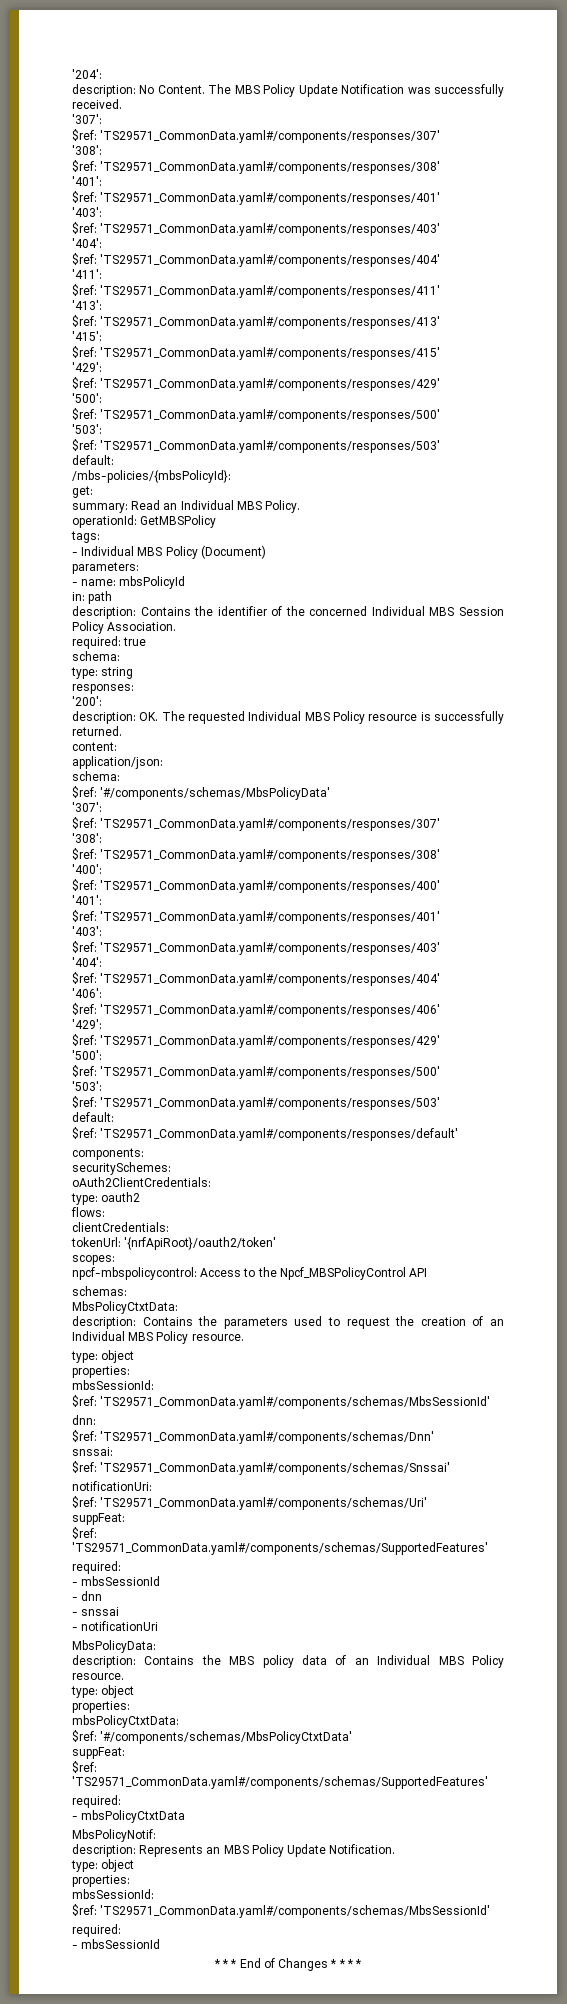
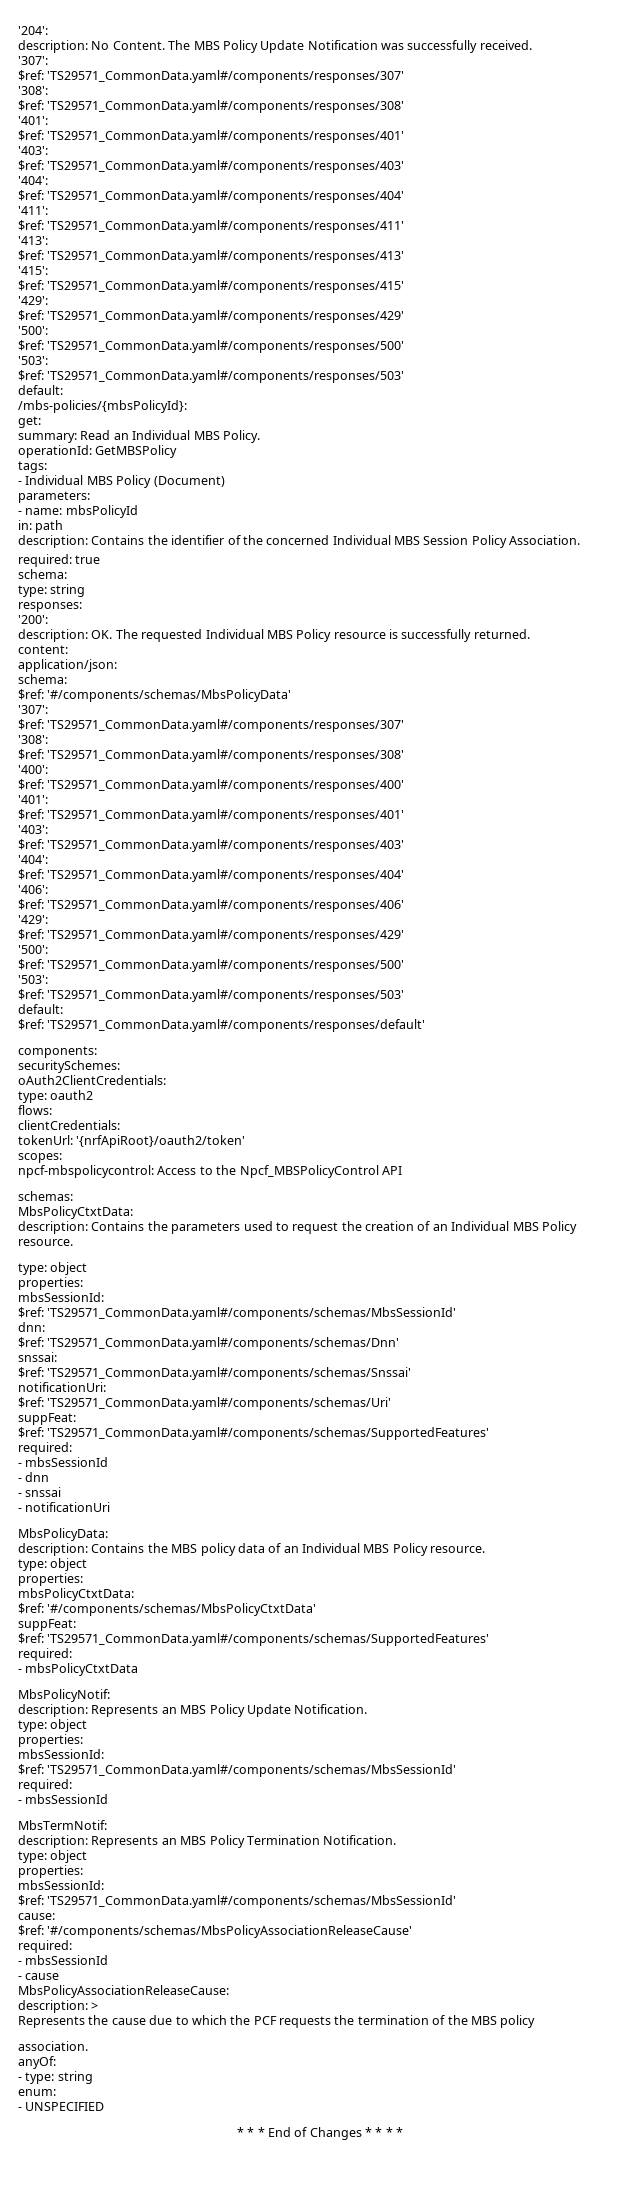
+ MbsTermNotif:
+ description: Represents an MBS Policy Termination Notification.
+ type: object
+ properties:
+ mbsSessionId:
+ $ref: 'TS29571_CommonData.yaml#/components/schemas/MbsSessionId'
+ cause:
+ $ref: '#/components/schemas/MbsPolicyAssociationReleaseCause'
+ required:
+ - mbsSessionId
+ - cause
+ MbsPolicyAssociationReleaseCause:
+ description: >
+ Represents the cause due to which the PCF requests the termination of the MBS policy
+ association.
+ anyOf:
+ - type: string
+ enum:
+ - UNSPECIFIED

